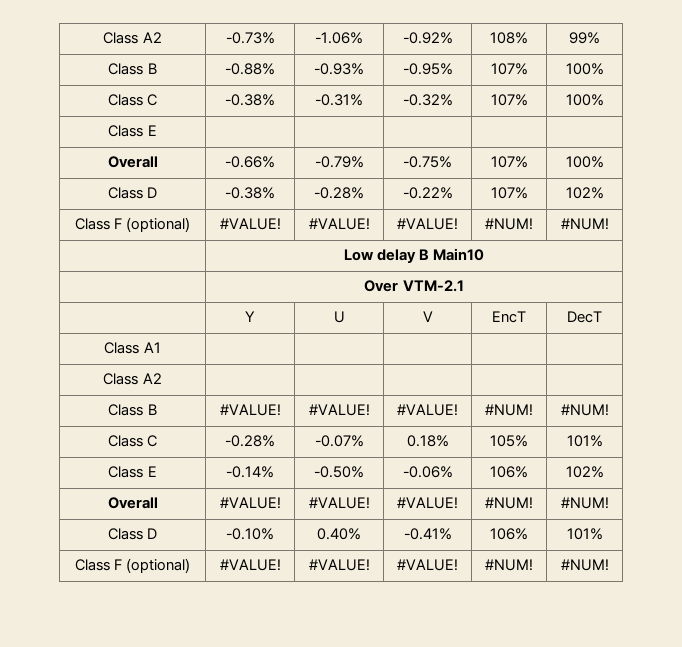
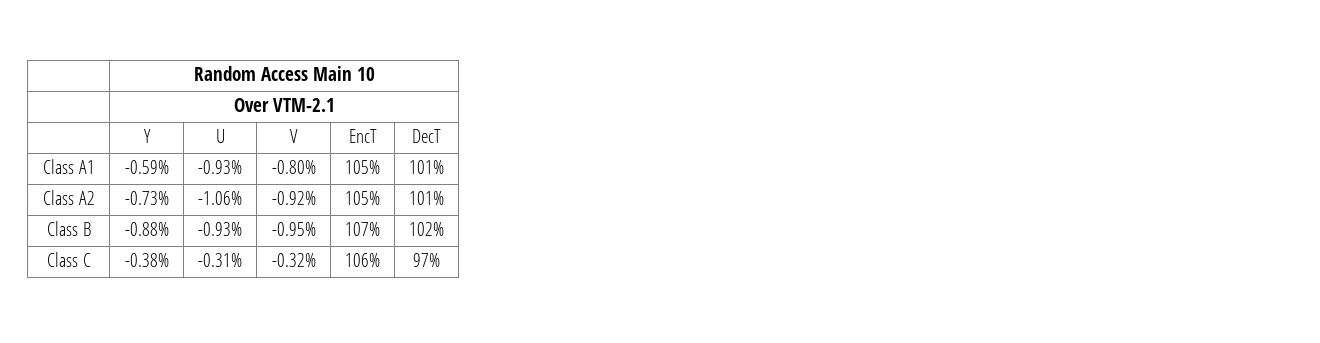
- Class A2 | -0.73% | -1.06% | -0.92% | 108% | 99%
- Class B | -0.88% | -0.93% | -0.95% | 107% | 100%
- Class C | -0.38% | -0.31% | -0.32% | 107% | 100%
- Class E | | | | |
- Overall | -0.66% | -0.79% | -0.75% | 107% | 100%
- Class D | -0.38% | -0.28% | -0.22% | 107% | 102%
- Class F (optional) | #VALUE! | #VALUE! | #VALUE! | #NUM! | #NUM!
- | Low delay B Main10
+ | Random Access Main 10
- Class A1 | | | | |
- Class A2 | | | | |
- Class B | #VALUE! | #VALUE! | #VALUE! | #NUM! | #NUM!
- Class C | -0.28% | -0.07% | 0.18% | 105% | 101%
- Class E | -0.14% | -0.50% | -0.06% | 106% | 102%
- Overall | #VALUE! | #VALUE! | #VALUE! | #NUM! | #NUM!
- Class D | -0.10% | 0.40% | -0.41% | 106% | 101%
- Class F (optional) | #VALUE! | #VALUE! | #VALUE! | #NUM! | #NUM!
+ Class A1 | -0.59% | -0.93% | -0.80% | 105% | 101%
+ Class A2 | -0.73% | -1.06% | -0.92% | 105% | 101%
+ Class B | -0.88% | -0.93% | -0.95% | 107% | 102%
+ Class C | -0.38% | -0.31% | -0.32% | 106% | 97%

